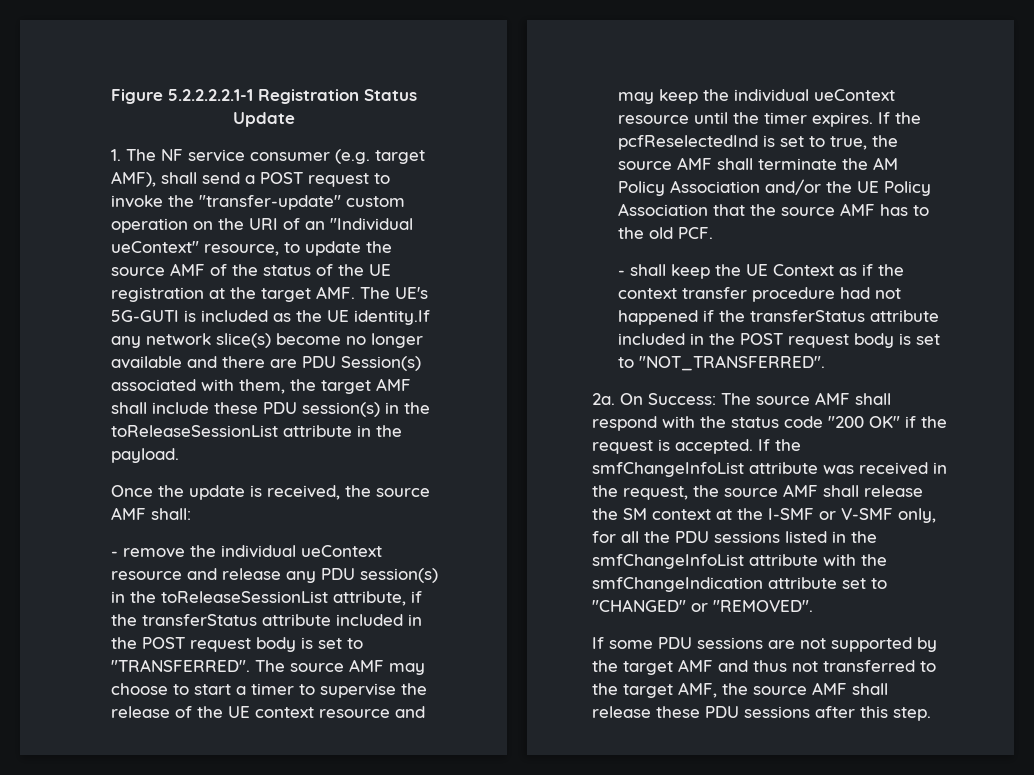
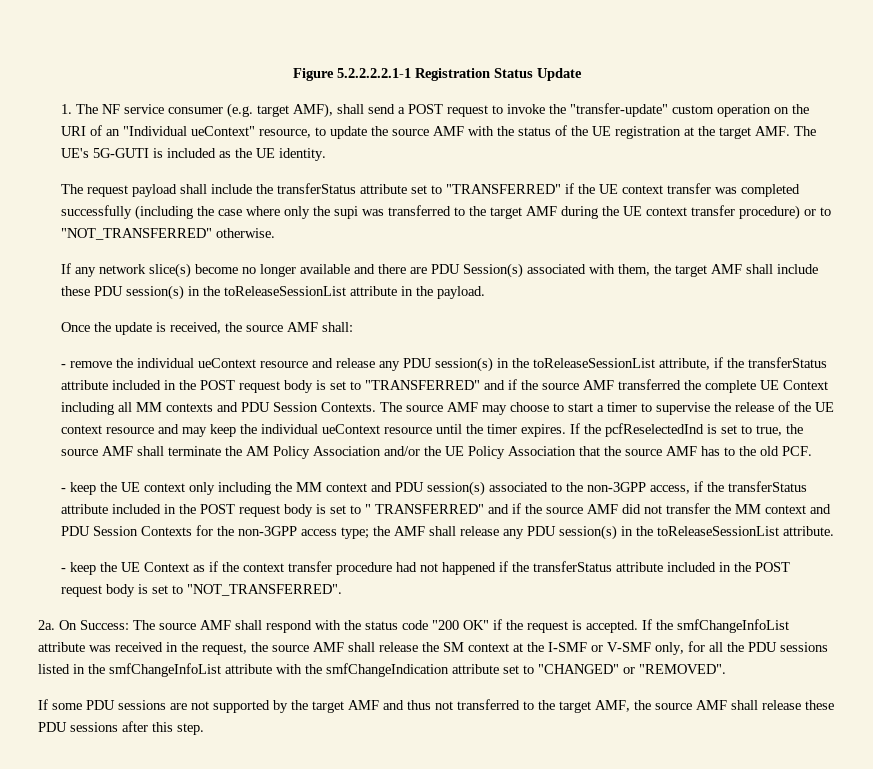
- 1. The NF service consumer (e.g. target AMF), shall send a POST request to invoke the "transfer-update" custom operation on the URI of an "Individual ueContext" resource, to update the source AMF of the status of the UE registration at the target AMF. The UE's 5G-GUTI is included as the UE identity.If any network slice(s) become no longer available and there are PDU Session(s) associated with them, the target AMF shall include these PDU session(s) in the toReleaseSessionList attribute in the payload.
+ 1. The NF service consumer (e.g. target AMF), shall send a POST request to invoke the "transfer-update" custom operation on the URI of an "Individual ueContext" resource, to update the source AMF with the status of the UE registration at the target AMF. The UE's 5G-GUTI is included as the UE identity.
+ The request payload shall include the transferStatus attribute set to "TRANSFERRED" if the UE context transfer was completed successfully (including the case where only the supi was transferred to the target AMF during the UE context transfer procedure) or to "NOT_TRANSFERRED" otherwise.
+ If any network slice(s) become no longer available and there are PDU Session(s) associated with them, the target AMF shall include these PDU session(s) in the toReleaseSessionList attribute in the payload.
- - remove the individual ueContext resource and release any PDU session(s) in the toReleaseSessionList attribute, if the transferStatus attribute included in the POST request body is set to "TRANSFERRED".
+ - remove the individual ueContext resource and release any PDU session(s) in the toReleaseSessionList attribute, if the transferStatus attribute included in the POST request body is set to "TRANSFERRED" and if the source AMF transferred the complete UE Context including all MM contexts and PDU Session Contexts.
- - shall keep the UE Context as if the context transfer procedure had not happened if the transferStatus attribute included in the POST request body is set to "NOT_TRANSFERRED".
+ - keep the UE context only including the MM context and PDU session(s) associated to the non-3GPP access, if the transferStatus attribute included in the POST request body is set to " TRANSFERRED" and if the source AMF did not transfer the MM context and PDU Session Contexts for the non-3GPP access type; the AMF shall release any PDU session(s) in the toReleaseSessionList attribute.
+ - keep the UE Context as if the context transfer procedure had not happened if the transferStatus attribute included in the POST request body is set to "NOT_TRANSFERRED".

